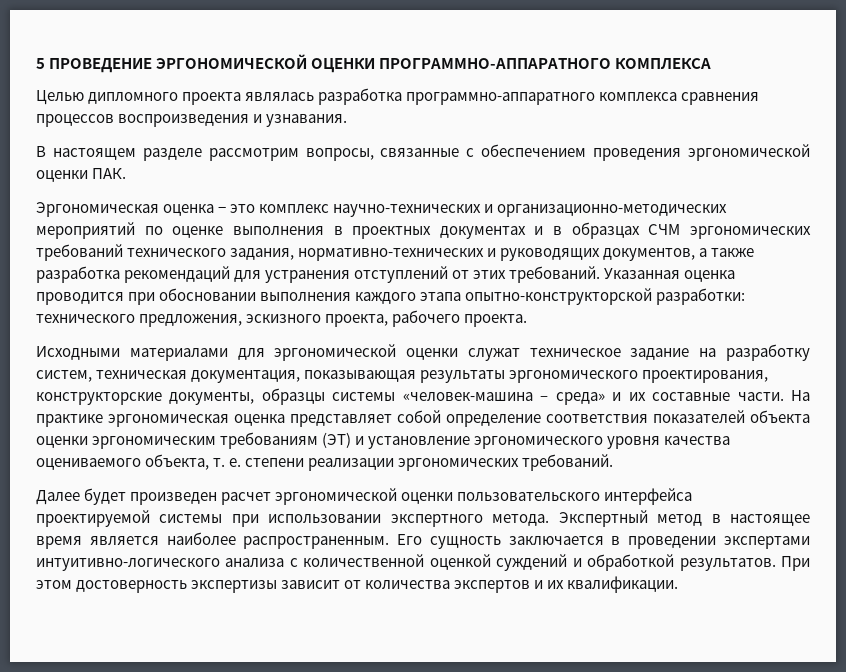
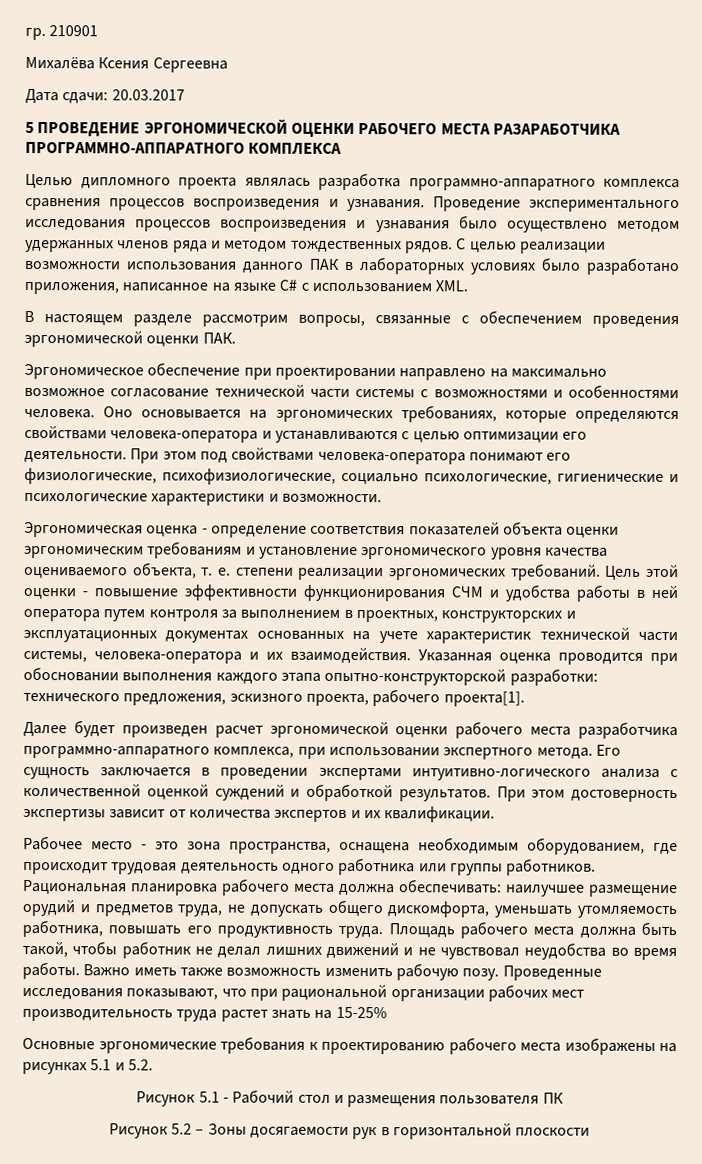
+ гр. 210901
+ Михалёва Ксения Сергеевна
+ Дата сдачи: 20.03.2017
- 5 ПРОВЕДЕНИЕ ЭРГОНОМИЧЕСКОЙ ОЦЕНКИ ПРОГРАММНО-АППАРАТНОГО КОМПЛЕКСА
+ 5 ПРОВЕДЕНИЕ ЭРГОНОМИЧЕСКОЙ ОЦЕНКИ РАБОЧЕГО МЕСТА РАЗАРАБОТЧИКА ПРОГРАММНО-АППАРАТНОГО КОМПЛЕКСА
+ Проведение экспериментального исследования процессов воспроизведения и узнавания было осуществлено методом удержанных членов ряда и методом тождественных рядов. С целью реализации возможности использования данного ПАК в лабораторных условиях было разработано приложения, написанное на языке С# с использованием XML.
- Эргономическая оценка − это комплекс научно-технических и организационно-методических мероприятий по оценке выполнения в проектных документах и в образцах СЧМ эргономических требований технического задания, нормативно-технических и руководящих документов, а также разработка рекомендаций для устранения отступлений от этих требований.
+ Эргономическое обеспечение при проектировании направлено на максимально возможное согласование технической части системы с возможностями и особенностями человека. Оно основывается на эргономических требованиях, которые определяются свойствами человека-оператора и устанавливаются с целью оптимизации его деятельности. При этом под свойствами человека-оператора понимают его физиологические, психофизиологические, социально психологические, гигиенические и психологические характеристики и возможности.
+ Эргономическая оценка - определение соответствия показателей объекта оценки эргономическим требованиям и установление эргономического уровня качества оцениваемого объекта, т. е. степени реализации эргономических требований. Цель этой оценки - повышение эффективности функционирования СЧМ и удобства работы в ней оператора путем контроля за выполнением в проектных, конструкторских и эксплуатационных документах основанных на учете характеристик технической части системы, человека-оператора и их взаимодействия.
- Указанная оценка проводится при обосновании выполнения каждого этапа опытно-конструкторской разработки: технического предложения, эскизного проекта, рабочего проекта.
- Исходными материалами для эргономической оценки служат техническое задание на разработку систем, техническая документация, показывающая результаты эргономического проектирования, конструкторские документы, образцы системы «человек-машина – среда» и их составные части. На практике эргономическая оценка представляет собой определение соответствия показателей объекта оценки эргономическим требованиям (ЭТ) и установление эргономического уровня качества оцениваемого объекта, т. е. степени реализации эргономических требований.
+ Указанная оценка проводится при обосновании выполнения каждого этапа опытно-конструкторской разработки: технического предложения, эскизного проекта, рабочего проекта[1].
- Далее будет произведен расчет эргономической оценки пользовательского интерфейса проектируемой системы при использовании экспертного метода. Экспертный метод в настоящее время является наиболее распространенным.
+ Далее будет произведен расчет эргономической оценки рабочего места разработчика программно-аппаратного комплекса, при использовании экспертного метода.
+ Рабочее место - это зона пространства, оснащена необходимым оборудованием, где происходит трудовая деятельность одного работника или группы работников. Рациональная планировка рабочего места должна обеспечивать: наилучшее размещение орудий и предметов труда, не допускать общего дискомфорта, уменьшать утомляемость работника, повышать его продуктивность труда. Площадь рабочего места должна быть такой, чтобы работник не делал лишних движений и не чувствовал неудобства во время работы. Важно иметь также возможность изменить рабочую позу. Проведенные исследования показывают, что при рациональной организации рабочих мест производительность труда растет знать на 15-25%
+ Основные эргономические требования к проектированию рабочего места изображены на рисунках 5.1 и 5.2.
+ Рисунок 5.1 - Рабочий стол и размещения пользователя ПК
+ Рисунок 5.2 – Зоны досягаемости рук в горизонтальной плоскости

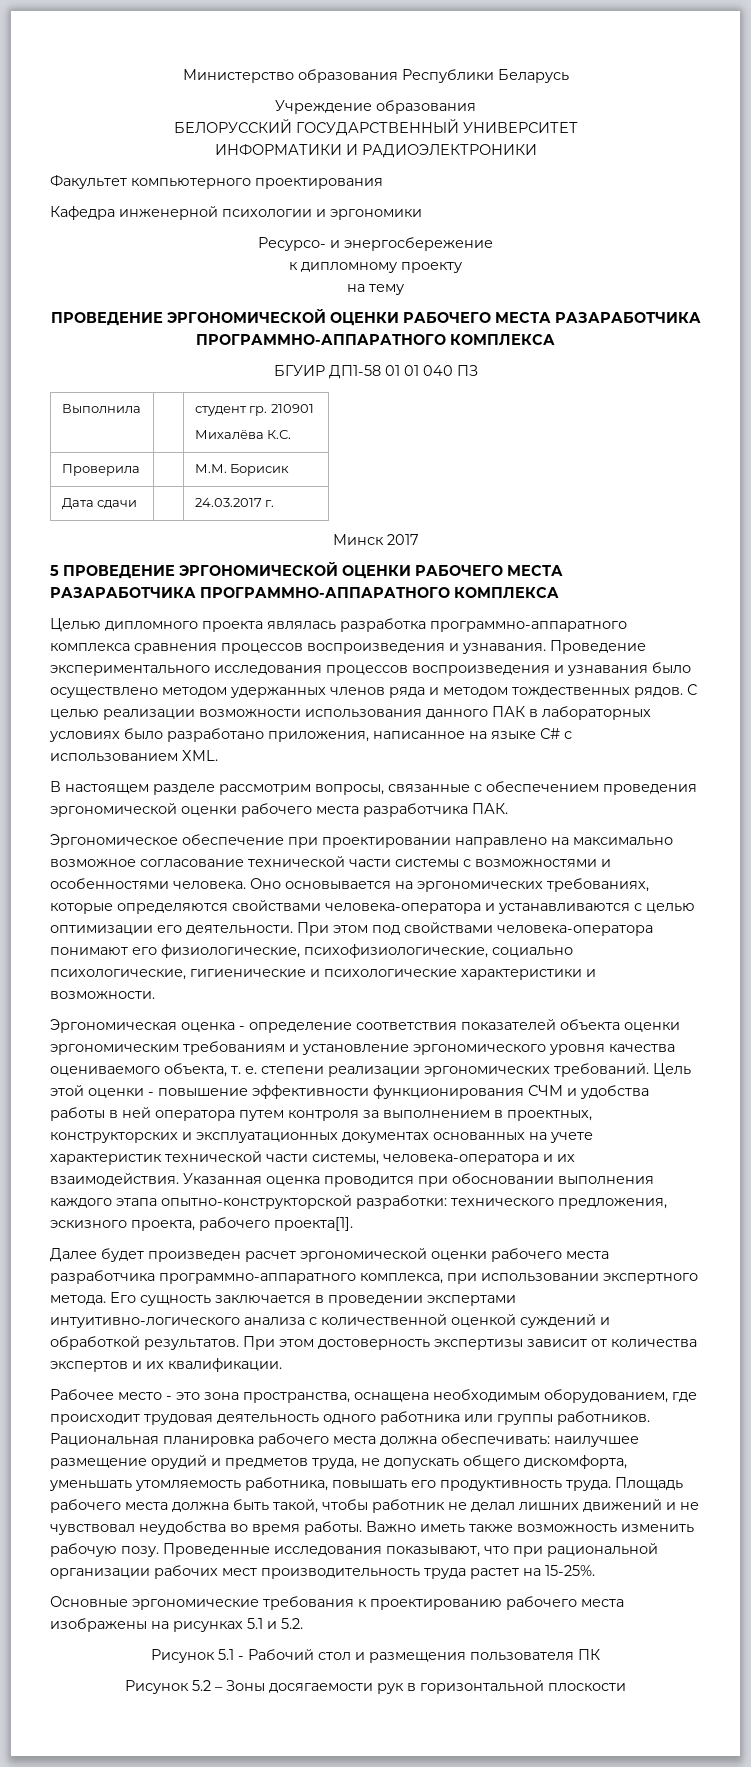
- гр. 210901
- Михалёва Ксения Сергеевна
- Дата сдачи: 20.03.2017
+ Министерство образования Республики Беларусь
+ Учреждение образования
+ БЕЛОРУССКИЙ ГОСУДАРСТВЕННЫЙ УНИВЕРСИТЕТ
+ ИНФОРМАТИКИ И РАДИОЭЛЕКТРОНИКИ
+ Факультет компьютерного проектирования
+ Кафедра инженерной психологии и эргономики
+ Ресурсо- и энергосбережение
+ к дипломному проекту
+ на тему
+ ПРОВЕДЕНИЕ ЭРГОНОМИЧЕСКОЙ ОЦЕНКИ РАБОЧЕГО МЕСТА РАЗАРАБОТЧИКА ПРОГРАММНО-АППАРАТНОГО КОМПЛЕКСА
+ БГУИР ДП1-58 01 01 040 ПЗ
+ Выполнила | | студент гр. 210901
+ Михалёва К.С.
+ Проверила | | М.М. Борисик
+ Дата сдачи | | 24.03.2017 г.
+ Минск 2017
- В настоящем разделе рассмотрим вопросы, связанные с обеспечением проведения эргономической оценки ПАК.
+ В настоящем разделе рассмотрим вопросы, связанные с обеспечением проведения эргономической оценки рабочего места разработчика ПАК.
- Проведенные исследования показывают, что при рациональной организации рабочих мест производительность труда растет знать на 15-25%
+ Проведенные исследования показывают, что при рациональной организации рабочих мест производительность труда растет на 15-25%.

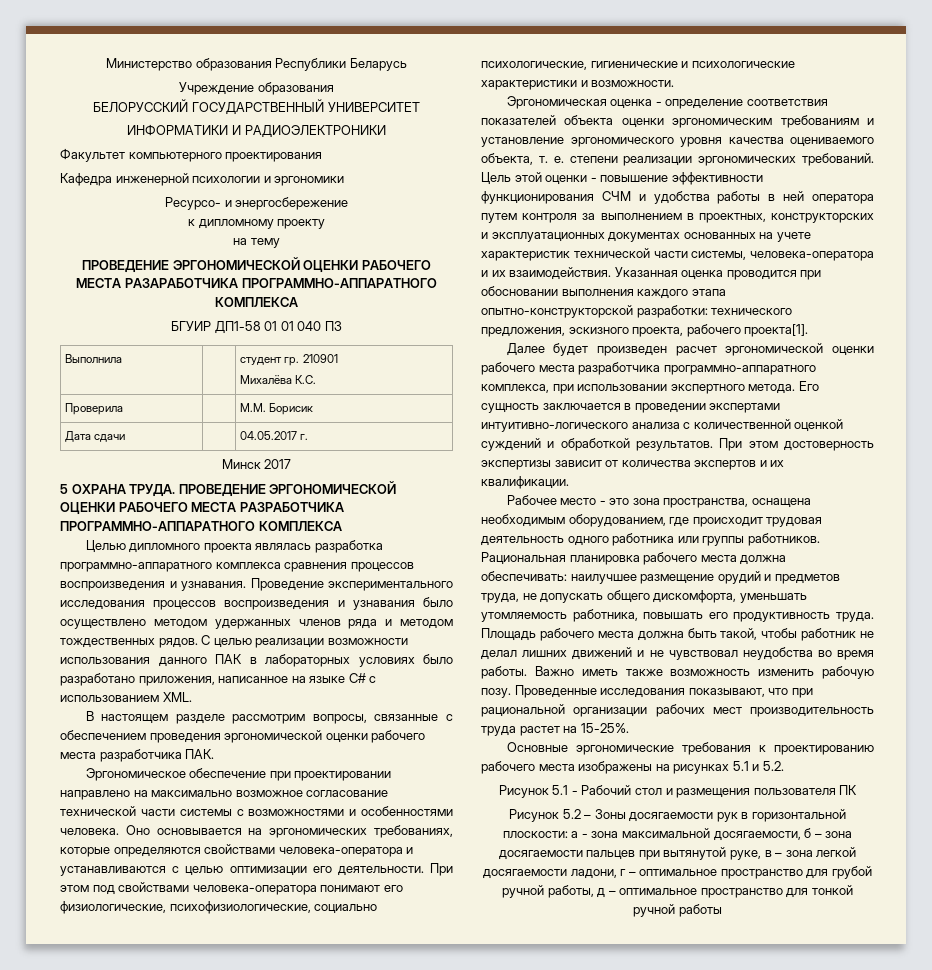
- Дата сдачи | | 24.03.2017 г.
+ Дата сдачи | | 04.05.2017 г.
- 5 ПРОВЕДЕНИЕ ЭРГОНОМИЧЕСКОЙ ОЦЕНКИ РАБОЧЕГО МЕСТА РАЗАРАБОТЧИКА ПРОГРАММНО-АППАРАТНОГО КОМПЛЕКСА
+ 5 ОХРАНА ТРУДА. ПРОВЕДЕНИЕ ЭРГОНОМИЧЕСКОЙ ОЦЕНКИ РАБОЧЕГО МЕСТА РАЗРАБОТЧИКА ПРОГРАММНО-АППАРАТНОГО КОМПЛЕКСА
- Рисунок 5.2 – Зоны досягаемости рук в горизонтальной плоскости
+ Рисунок 5.2 – Зоны досягаемости рук в горизонтальной плоскости: а - зона максимальной досягаемости, б – зона досягаемости пальцев при вытянутой руке, в – зона легкой досягаемости ладони, г – оптимальное пространство для грубой ручной работы, д – оптимальное пространство для тонкой ручной работы

